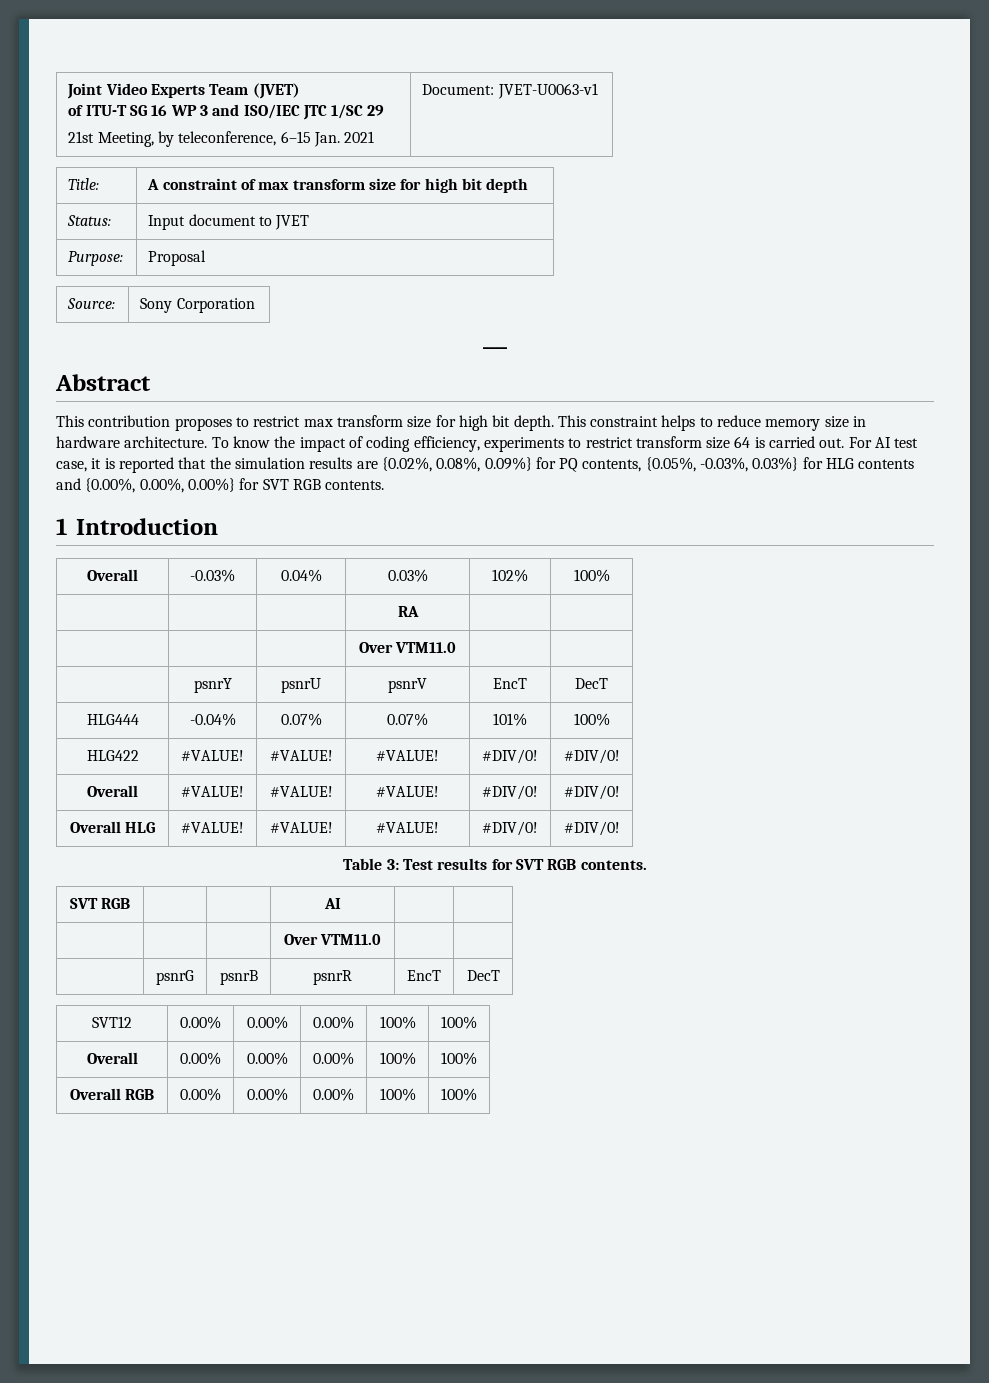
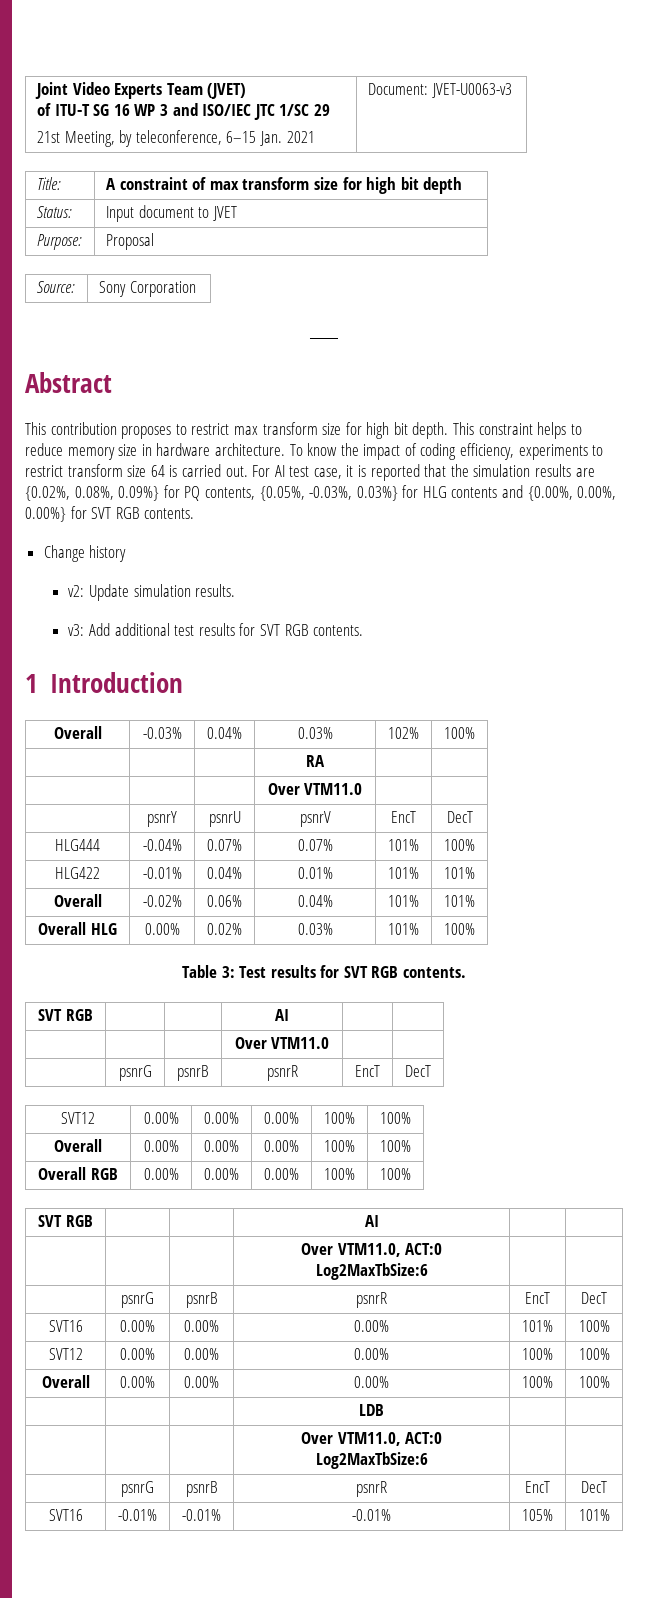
  Joint Video Experts Team (JVET)
  of ITU-T SG 16 WP 3 and ISO/IEC JTC 1/SC 29
- 21st Meeting, by teleconference, 6–15 Jan. 2021 | Document: JVET-U0063-v1
+ 21st Meeting, by teleconference, 6–15 Jan. 2021 | Document: JVET-U0063-v3
+ Change history
+ v2: Update simulation results.
+ v3: Add additional test results for SVT RGB contents.
- HLG422 | #VALUE! | #VALUE! | #VALUE! | #DIV/0! | #DIV/0!
- Overall | #VALUE! | #VALUE! | #VALUE! | #DIV/0! | #DIV/0!
- Overall HLG | #VALUE! | #VALUE! | #VALUE! | #DIV/0! | #DIV/0!
+ HLG422 | -0.01% | 0.04% | 0.01% | 101% | 101%
+ Overall | -0.02% | 0.06% | 0.04% | 101% | 101%
+ Overall HLG | 0.00% | 0.02% | 0.03% | 101% | 100%
  Overall RGB | 0.00% | 0.00% | 0.00% | 100% | 100%
+ SVT RGB | | | AI | |
+ | | | Over VTM11.0, ACT:0 Log2MaxTbSize:6 | |
+ | psnrG | psnrB | psnrR | EncT | DecT
+ SVT16 | 0.00% | 0.00% | 0.00% | 101% | 100%
+ SVT12 | 0.00% | 0.00% | 0.00% | 100% | 100%
+ Overall | 0.00% | 0.00% | 0.00% | 100% | 100%
+ | | | LDB | |
+ | | | Over VTM11.0, ACT:0 Log2MaxTbSize:6 | |
+ | psnrG | psnrB | psnrR | EncT | DecT
+ SVT16 | -0.01% | -0.01% | -0.01% | 105% | 101%

